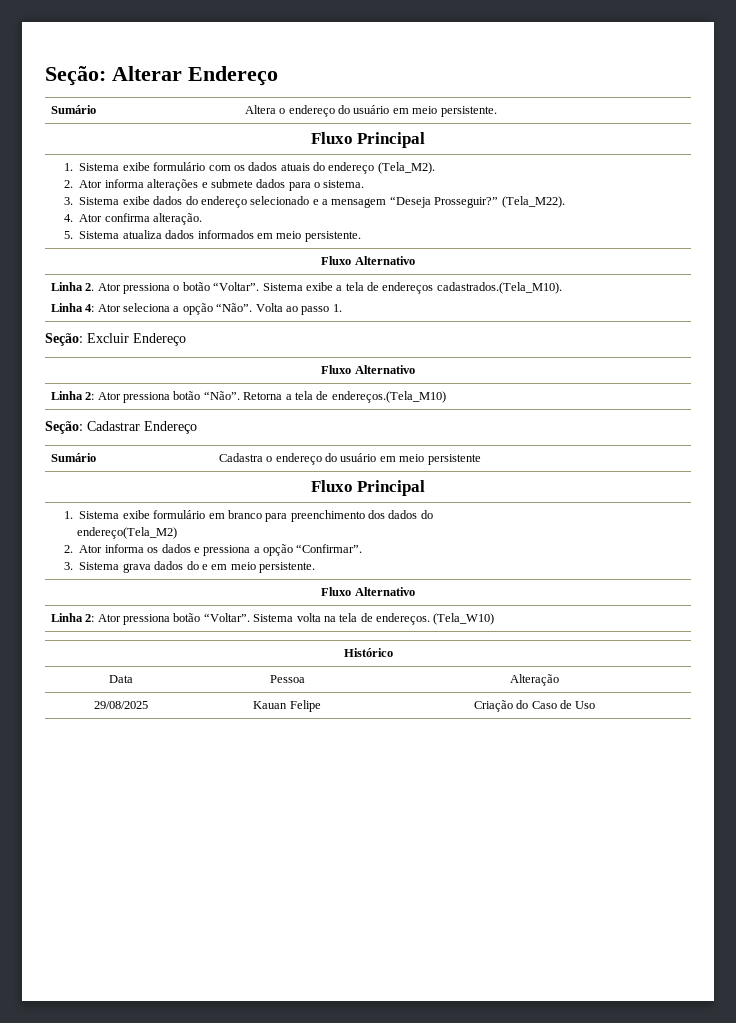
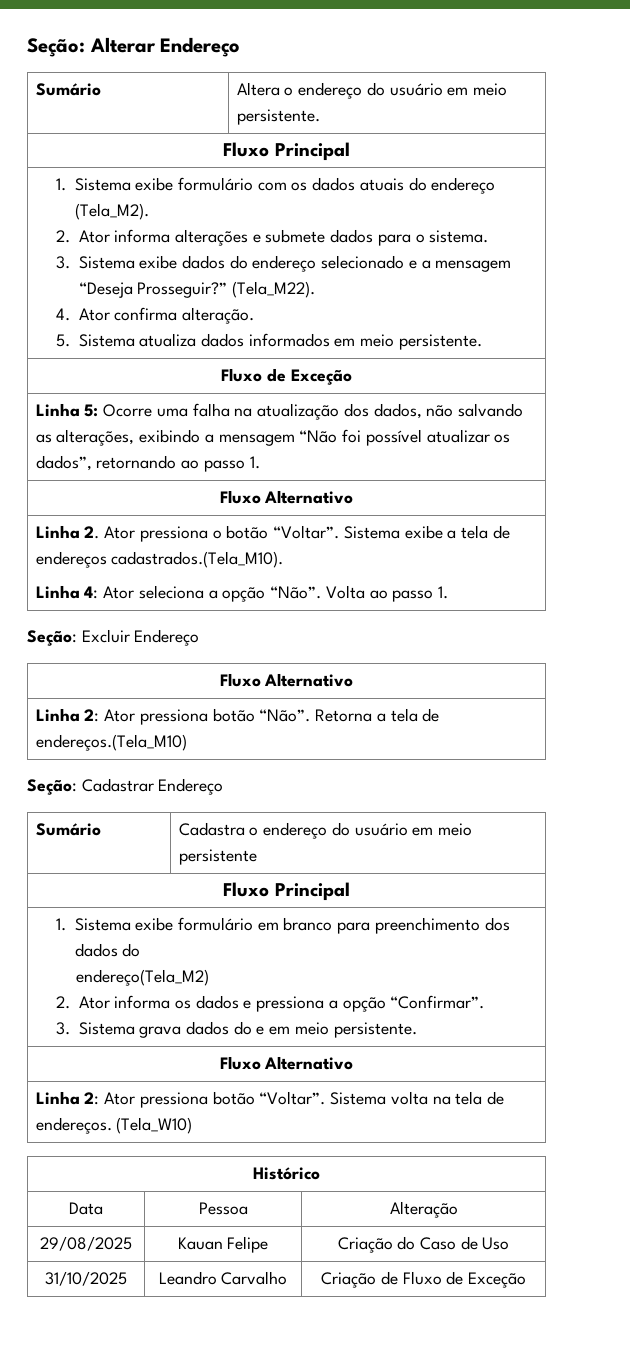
  5. Sistema atualiza dados informados em meio persistente.
+ Fluxo de Exceção
+ Linha 5: Ocorre uma falha na atualização dos dados, não salvando as alterações, exibindo a mensagem “Não foi possível atualizar os dados”, retornando ao passo 1.
+ 31/10/2025 | Leandro Carvalho | Criação de Fluxo de Exceção

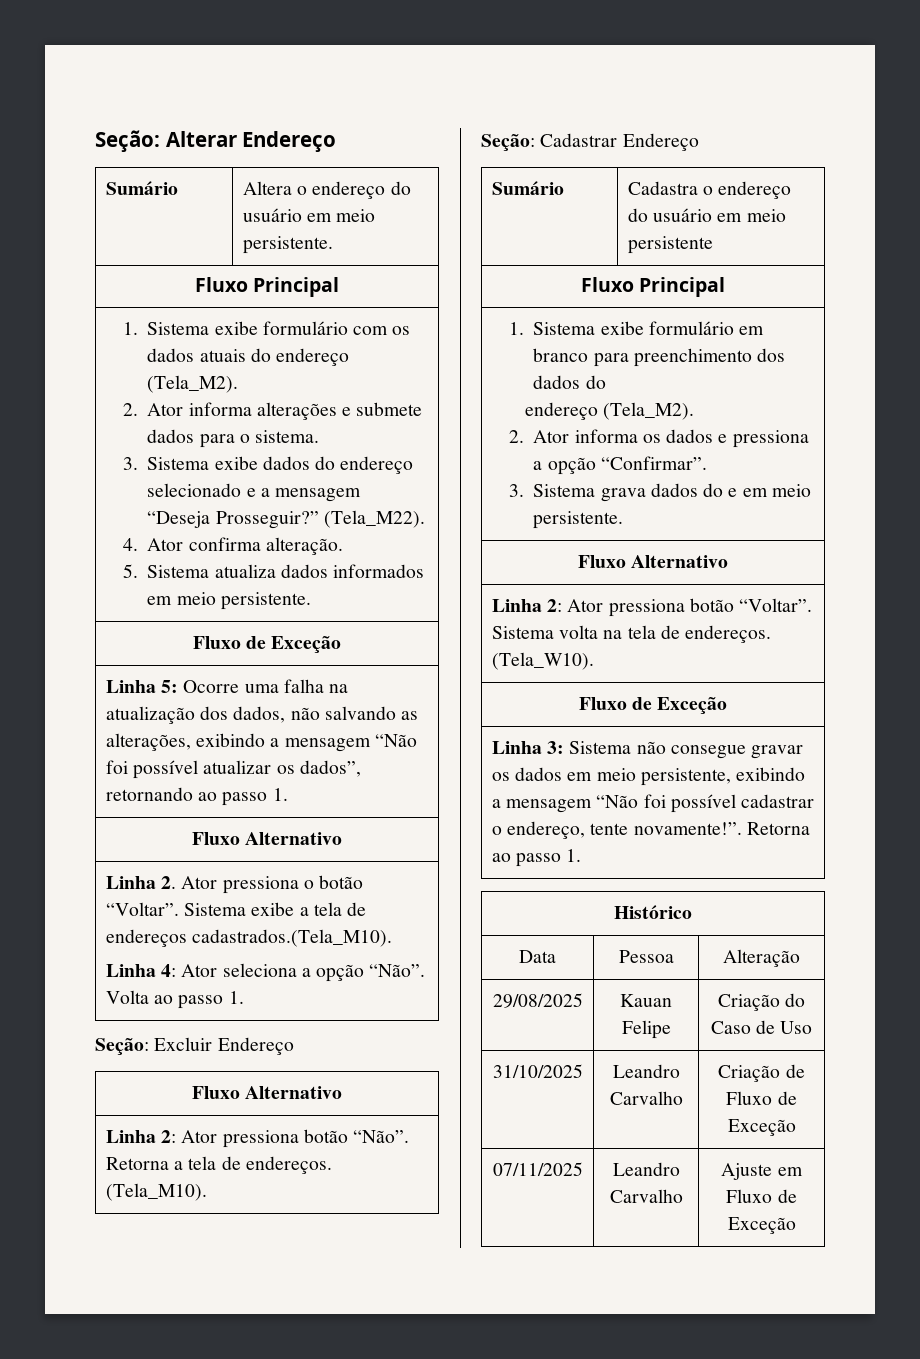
- Linha 2: Ator pressiona botão “Não”. Retorna a tela de endereços.(Tela_M10)
+ Linha 2: Ator pressiona botão “Não”. Retorna a tela de endereços. (Tela_M10).
  1. Sistema exibe formulário em branco para preenchimento dos dados do
- endereço(Tela_M2)
+ endereço (Tela_M2).
- Linha 2: Ator pressiona botão “Voltar”. Sistema volta na tela de endereços. (Tela_W10)
+ Linha 2: Ator pressiona botão “Voltar”. Sistema volta na tela de endereços. (Tela_W10).
+ Fluxo de Exceção
+ Linha 3: Sistema não consegue gravar os dados em meio persistente, exibindo a mensagem “Não foi possível cadastrar o endereço, tente novamente!”. Retorna ao passo 1.
+ 07/11/2025 | Leandro Carvalho | Ajuste em Fluxo de Exceção

